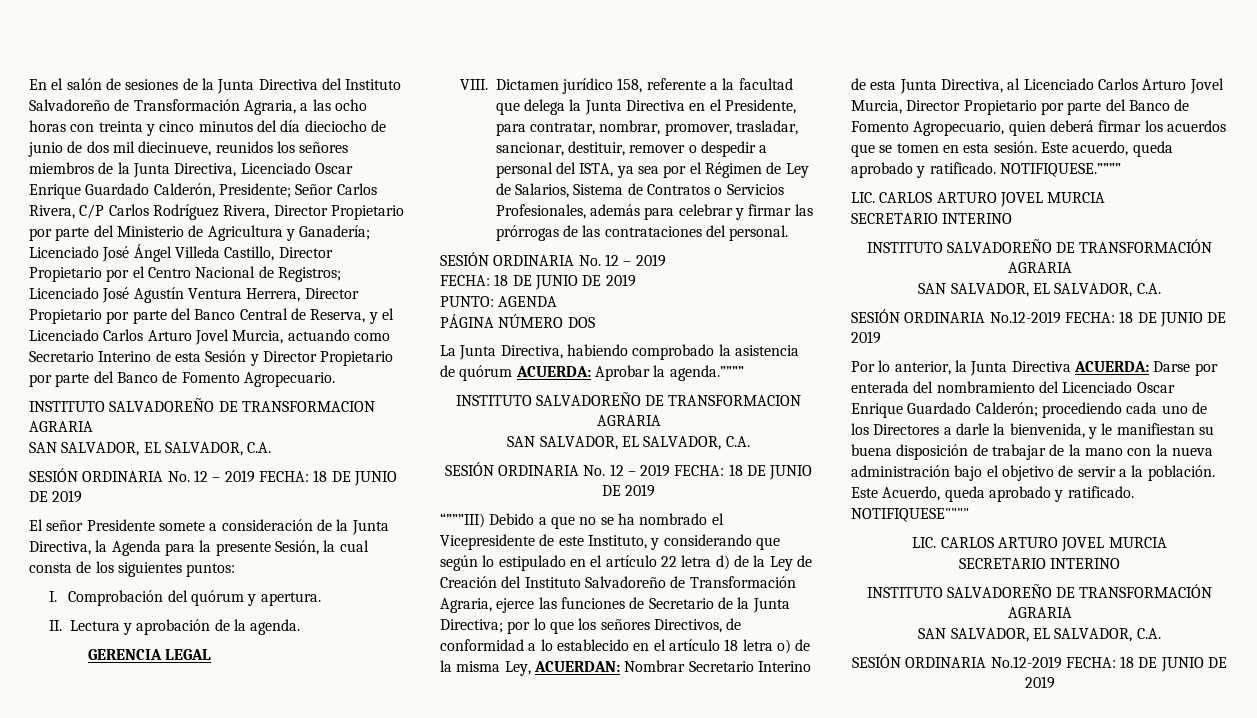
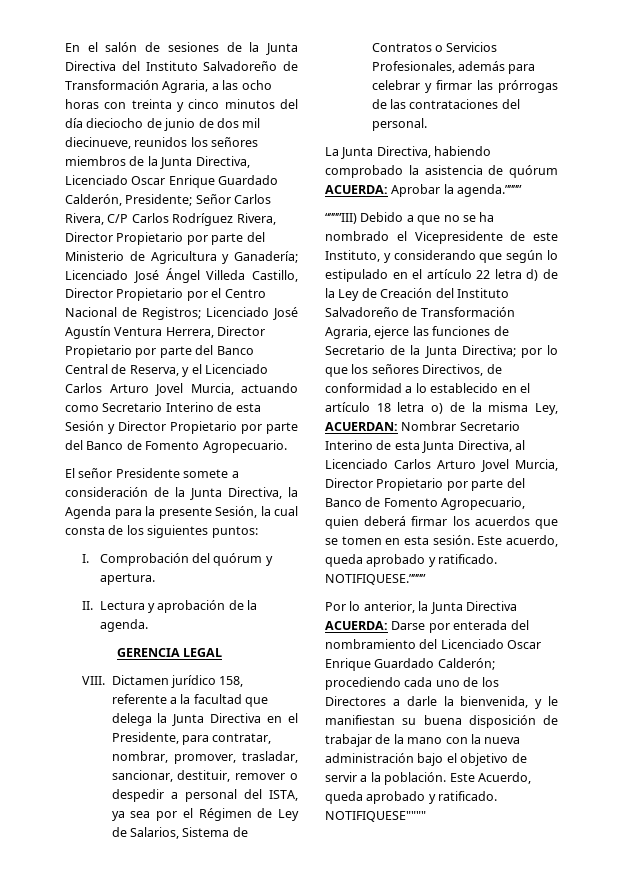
  Licenciado José Agustín Ventura Herrera, Director Propietario por parte del Banco Central de Reserva, y el Licenciado Carlos Arturo Jovel Murcia, actuando como Secretario Interino de esta Sesión y Director Propietario por parte del Banco de Fomento Agropecuario.
- INSTITUTO SALVADOREÑO DE TRANSFORMACION AGRARIA
- SAN SALVADOR, EL SALVADOR, C.A.
- SESIÓN ORDINARIA No. 12 – 2019 FECHA: 18 DE JUNIO DE 2019
  Dictamen jurídico 158, referente a la facultad que delega la Junta Directiva en el Presidente, para contratar, nombrar, promover, trasladar, sancionar, destituir, remover o despedir a personal del ISTA, ya sea por el Régimen de Ley de Salarios, Sistema de Contratos o Servicios Profesionales, además para celebrar y firmar las prórrogas de las contrataciones del personal.
- SESIÓN ORDINARIA No. 12 – 2019
- FECHA: 18 DE JUNIO DE 2019
- PUNTO: AGENDA
- PÁGINA NÚMERO DOS
  La Junta Directiva, habiendo comprobado la asistencia de quórum ACUERDA: Aprobar la agenda.””””
- INSTITUTO SALVADOREÑO DE TRANSFORMACION AGRARIA
- SAN SALVADOR, EL SALVADOR, C.A.
- SESIÓN ORDINARIA No. 12 – 2019 FECHA: 18 DE JUNIO DE 2019
  NOTIFIQUESE.””””
- LIC. CARLOS ARTURO JOVEL MURCIA
- SECRETARIO INTERINO
- INSTITUTO SALVADOREÑO DE TRANSFORMACIÓN AGRARIA
- SAN SALVADOR, EL SALVADOR, C.A.
- SESIÓN ORDINARIA No.12-2019 FECHA: 18 DE JUNIO DE 2019
  NOTIFIQUESE""""
- LIC. CARLOS ARTURO JOVEL MURCIA
- SECRETARIO INTERINO
- INSTITUTO SALVADOREÑO DE TRANSFORMACIÓN AGRARIA
- SAN SALVADOR, EL SALVADOR, C.A.
- SESIÓN ORDINARIA No.12-2019 FECHA: 18 DE JUNIO DE 2019

